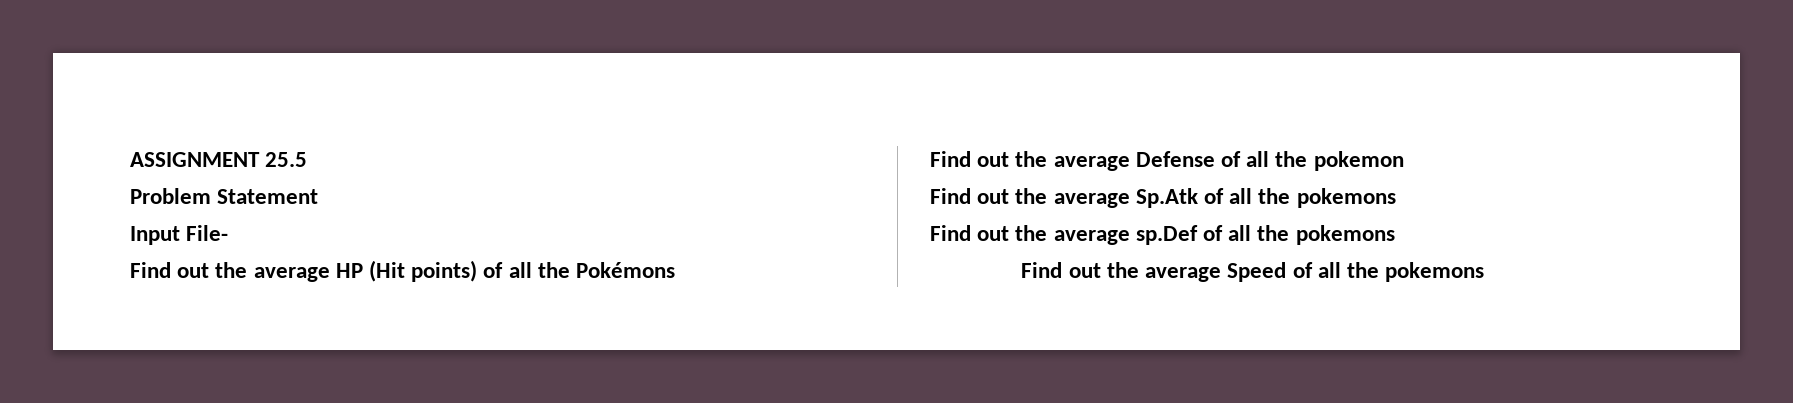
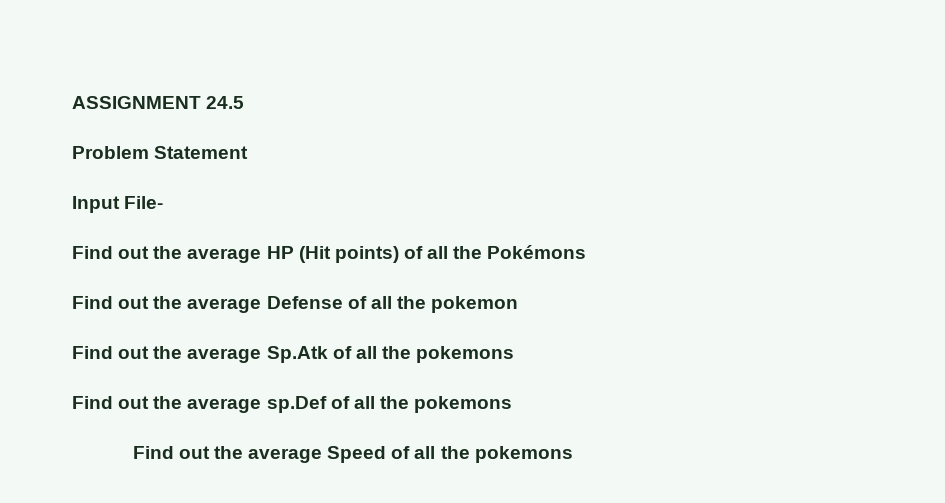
- ASSIGNMENT 25.5
+ ASSIGNMENT 24.5

